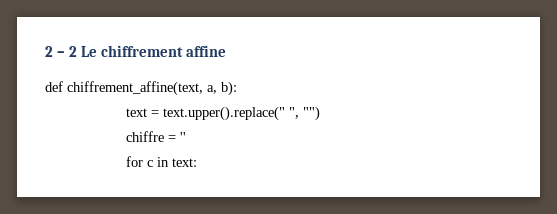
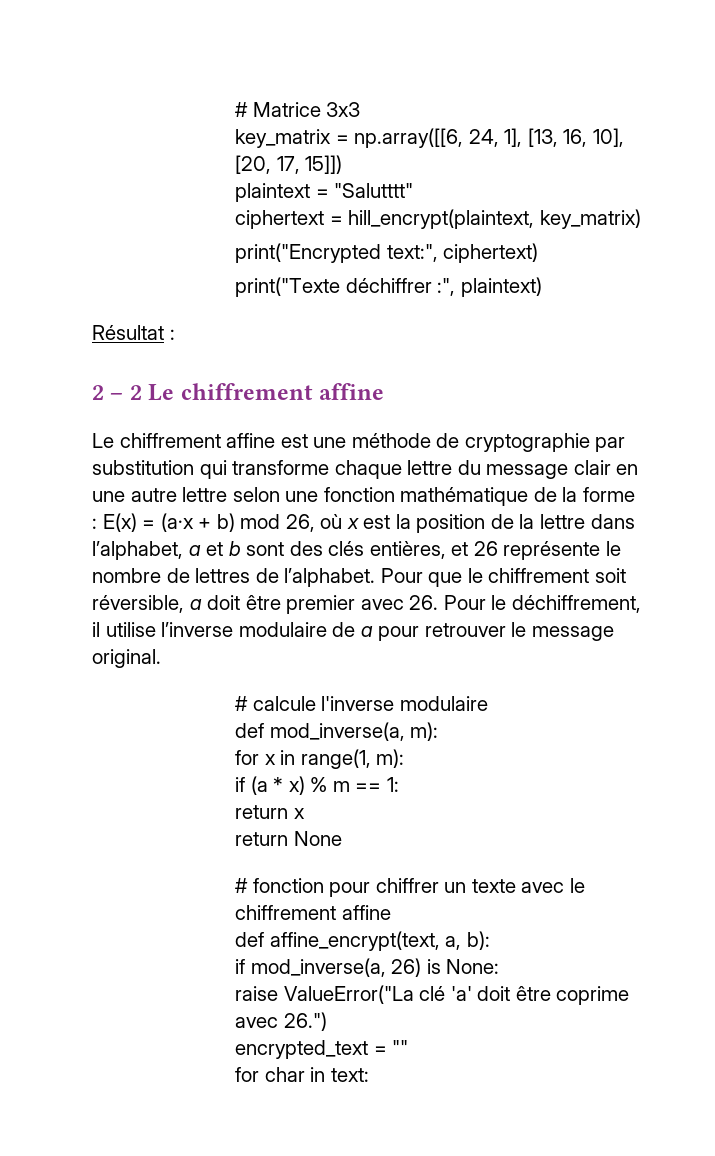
+ # Matrice 3x3
+ key_matrix = np.array([[6, 24, 1], [13, 16, 10], [20, 17, 15]])
+ plaintext = "Salutttt"
+ ciphertext = hill_encrypt(plaintext, key_matrix)
+ print("Encrypted text:", ciphertext)
+ print("Texte déchiffrer :", plaintext)
+ Résultat :
- def chiffrement_affine(text, a, b):
- text = text.upper().replace(" ", "")
- chiffre = ''
- for c in text:
+ Le chiffrement affine est une méthode de cryptographie par substitution qui transforme chaque lettre du message clair en une autre lettre selon une fonction mathématique de la forme : E(x) = (a·x + b) mod 26, où x est la position de la lettre dans l’alphabet, a et b sont des clés entières, et 26 représente le nombre de lettres de l’alphabet. Pour que le chiffrement soit réversible, a doit être premier avec 26. Pour le déchiffrement, il utilise l’inverse modulaire de a pour retrouver le message original.
+ # calcule l'inverse modulaire
+ def mod_inverse(a, m):
+ for x in range(1, m):
+ if (a * x) % m == 1:
+ return x
+ return None
+ # fonction pour chiffrer un texte avec le chiffrement affine
+ def affine_encrypt(text, a, b):
+ if mod_inverse(a, 26) is None:
+ raise ValueError("La clé 'a' doit être coprime avec 26.")
+ encrypted_text = ""
+ for char in text:

